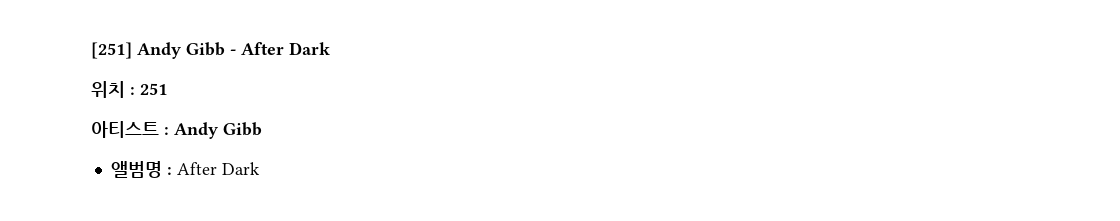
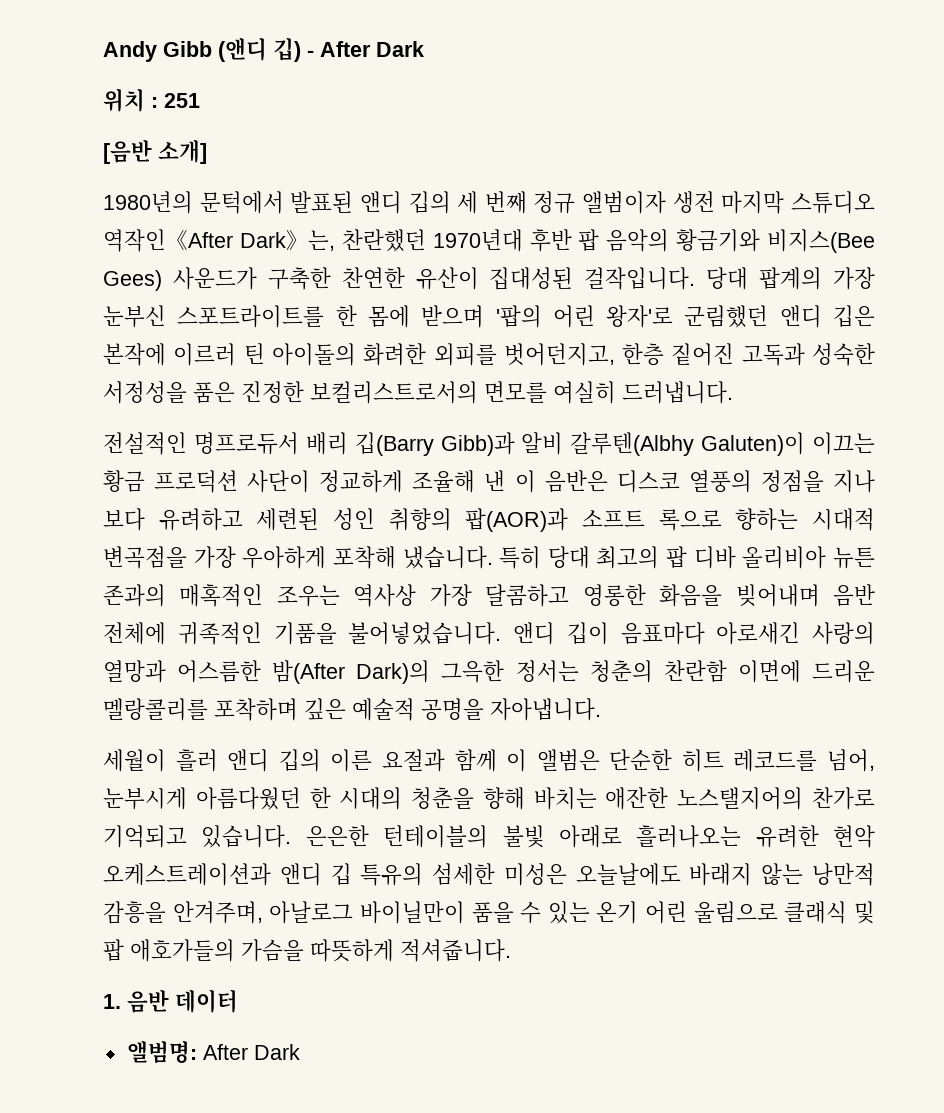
- [251] Andy Gibb - After Dark
+ Andy Gibb (앤디 깁) - After Dark
- 아티스트 : Andy Gibb
- 앨범명 : After Dark
+ [음반 소개]
+ 1980년의 문턱에서 발표된 앤디 깁의 세 번째 정규 앨범이자 생전 마지막 스튜디오 역작인《After Dark》는, 찬란했던 1970년대 후반 팝 음악의 황금기와 비지스(Bee Gees) 사운드가 구축한 찬연한 유산이 집대성된 걸작입니다. 당대 팝계의 가장 눈부신 스포트라이트를 한 몸에 받으며 '팝의 어린 왕자'로 군림했던 앤디 깁은 본작에 이르러 틴 아이돌의 화려한 외피를 벗어던지고, 한층 짙어진 고독과 성숙한 서정성을 품은 진정한 보컬리스트로서의 면모를 여실히 드러냅니다.
+ 전설적인 명프로듀서 배리 깁(Barry Gibb)과 알비 갈루텐(Albhy Galuten)이 이끄는 황금 프로덕션 사단이 정교하게 조율해 낸 이 음반은 디스코 열풍의 정점을 지나 보다 유려하고 세련된 성인 취향의 팝(AOR)과 소프트 록으로 향하는 시대적 변곡점을 가장 우아하게 포착해 냈습니다. 특히 당대 최고의 팝 디바 올리비아 뉴튼 존과의 매혹적인 조우는 역사상 가장 달콤하고 영롱한 화음을 빚어내며 음반 전체에 귀족적인 기품을 불어넣었습니다. 앤디 깁이 음표마다 아로새긴 사랑의 열망과 어스름한 밤(After Dark)의 그윽한 정서는 청춘의 찬란함 이면에 드리운 멜랑콜리를 포착하며 깊은 예술적 공명을 자아냅니다.
+ 세월이 흘러 앤디 깁의 이른 요절과 함께 이 앨범은 단순한 히트 레코드를 넘어, 눈부시게 아름다웠던 한 시대의 청춘을 향해 바치는 애잔한 노스탤지어의 찬가로 기억되고 있습니다. 은은한 턴테이블의 불빛 아래로 흘러나오는 유려한 현악 오케스트레이션과 앤디 깁 특유의 섬세한 미성은 오늘날에도 바래지 않는 낭만적 감흥을 안겨주며, 아날로그 바이닐만이 품을 수 있는 온기 어린 울림으로 클래식 및 팝 애호가들의 가슴을 따뜻하게 적셔줍니다.
+ 1. 음반 데이터
+ 앨범명: After Dark

